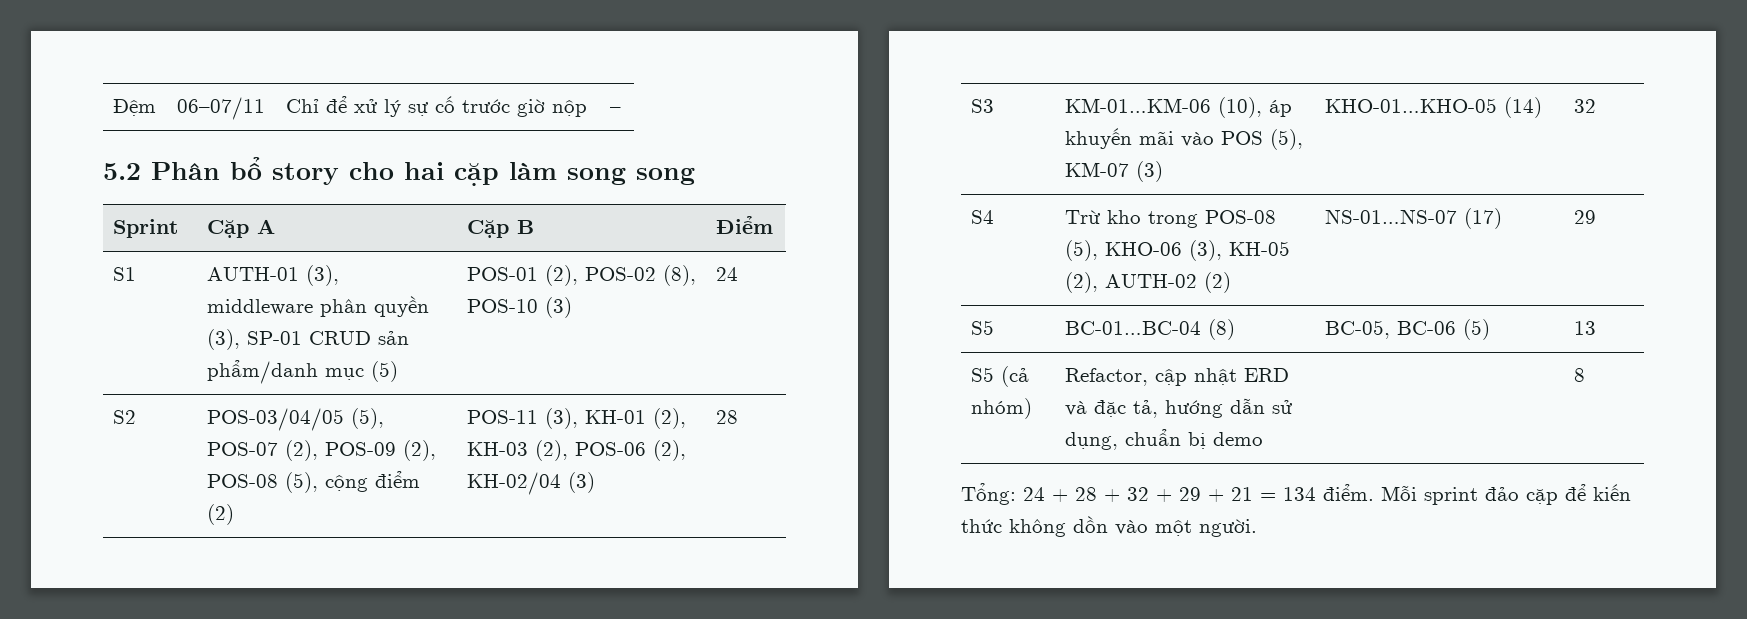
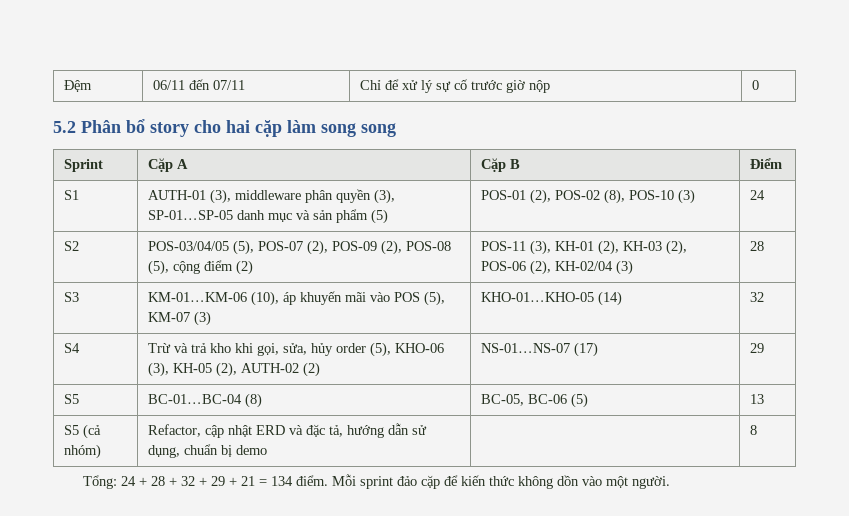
- Đệm | 06–07/11 | Chỉ để xử lý sự cố trước giờ nộp | –
+ Đệm | 06/11 đến 07/11 | Chỉ để xử lý sự cố trước giờ nộp | 0
- S1 | AUTH-01 (3), middleware phân quyền (3), SP-01 CRUD sản phẩm/danh mục (5) | POS-01 (2), POS-02 (8), POS-10 (3) | 24
+ S1 | AUTH-01 (3), middleware phân quyền (3), SP-01…SP-05 danh mục và sản phẩm (5) | POS-01 (2), POS-02 (8), POS-10 (3) | 24
- S4 | Trừ kho trong POS-08 (5), KHO-06 (3), KH-05 (2), AUTH-02 (2) | NS-01…NS-07 (17) | 29
+ S4 | Trừ và trả kho khi gọi, sửa, hủy order (5), KHO-06 (3), KH-05 (2), AUTH-02 (2) | NS-01…NS-07 (17) | 29

